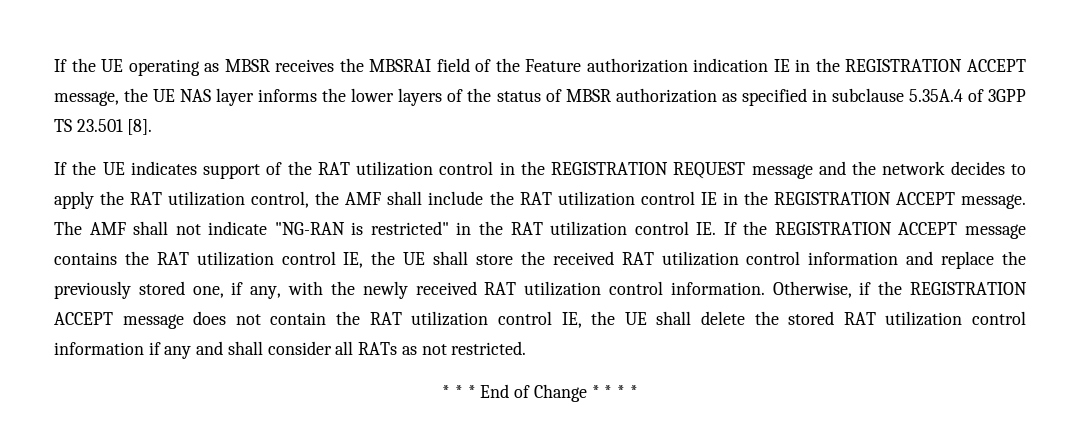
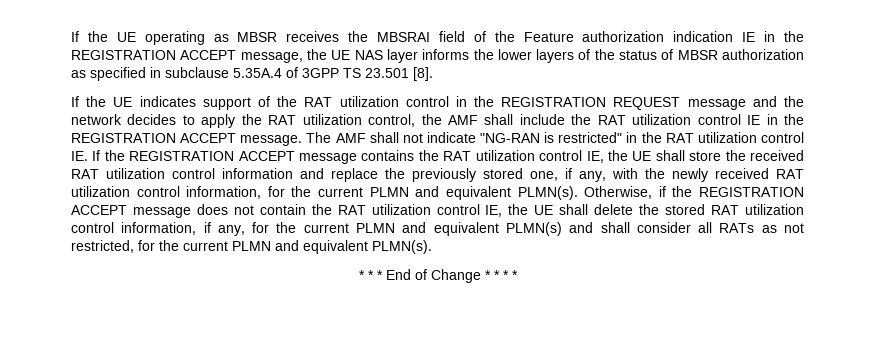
- The AMF shall not indicate "NG-RAN is restricted" in the RAT utilization control IE. If the REGISTRATION ACCEPT message contains the RAT utilization control IE, the UE shall store the received RAT utilization control information and replace the previously stored one, if any, with the newly received RAT utilization control information.
+ The AMF shall not indicate "NG-RAN is restricted" in the RAT utilization control IE. If the REGISTRATION ACCEPT message contains the RAT utilization control IE, the UE shall store the received RAT utilization control information and replace the previously stored one, if any, with the newly received RAT utilization control information, for the current PLMN and equivalent PLMN(s).
- Otherwise, if the REGISTRATION ACCEPT message does not contain the RAT utilization control IE, the UE shall delete the stored RAT utilization control information if any and shall consider all RATs as not restricted.
+ Otherwise, if the REGISTRATION ACCEPT message does not contain the RAT utilization control IE, the UE shall delete the stored RAT utilization control information, if any, for the current PLMN and equivalent PLMN(s) and shall consider all RATs as not restricted, for the current PLMN and equivalent PLMN(s).

